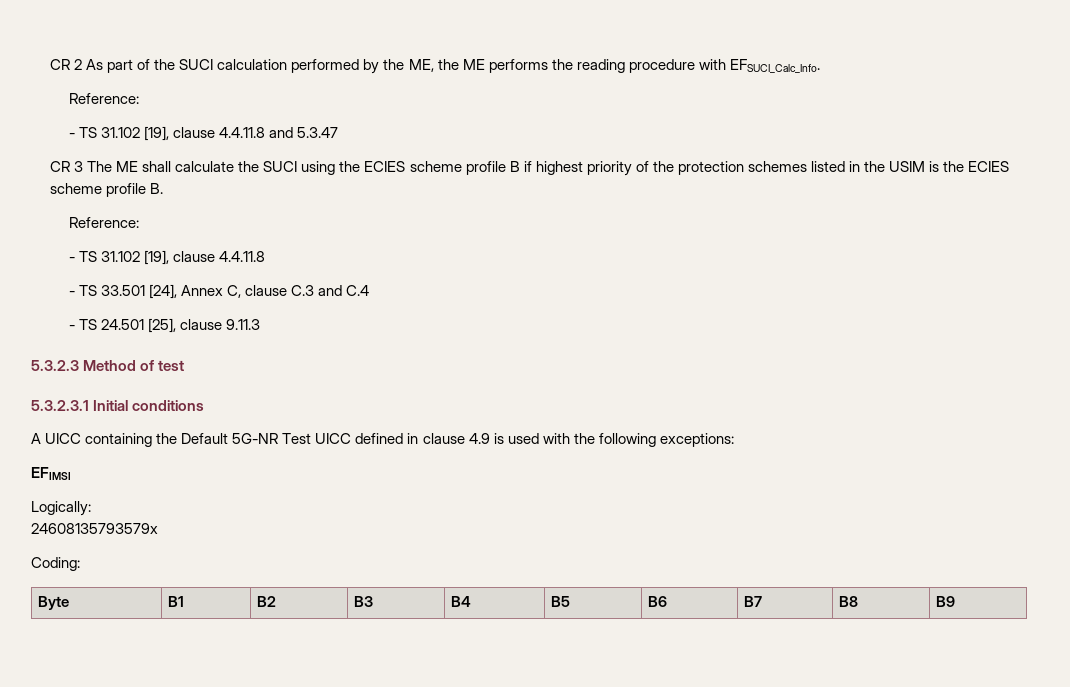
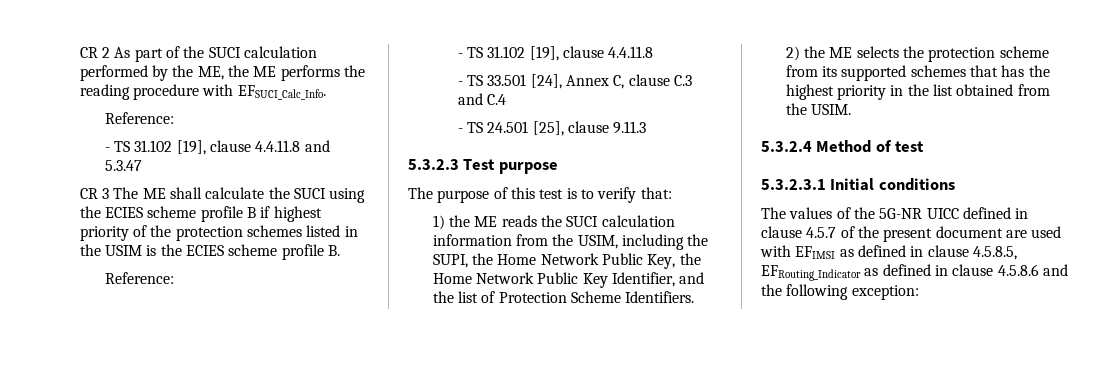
- 5.3.2.3 Method of test
+ 5.3.2.3 Test purpose
+ The purpose of this test is to verify that:
+ 1) the ME reads the SUCI calculation information from the USIM, including the SUPI, the Home Network Public Key, the Home Network Public Key Identifier, and the list of Protection Scheme Identifiers.
+ 2) the ME selects the protection scheme from its supported schemes that has the highest priority in the list obtained from the USIM.
+ 5.3.2.4 Method of test
- A UICC containing the Default 5G-NR Test UICC defined in clause 4.9 is used with the following exceptions:
- EFIMSI
- Logically:
- 24608135793579x
- Coding:
- Byte | B1 | B2 | B3 | B4 | B5 | B6 | B7 | B8 | B9
+ The values of the 5G-NR UICC defined in clause 4.5.7 of the present document are used with EFIMSI as defined in clause 4.5.8.5, EFRouting_Indicator as defined in clause 4.5.8.6 and the following exception:

